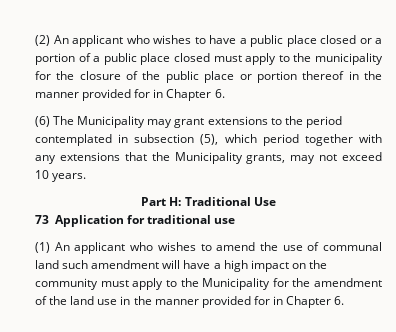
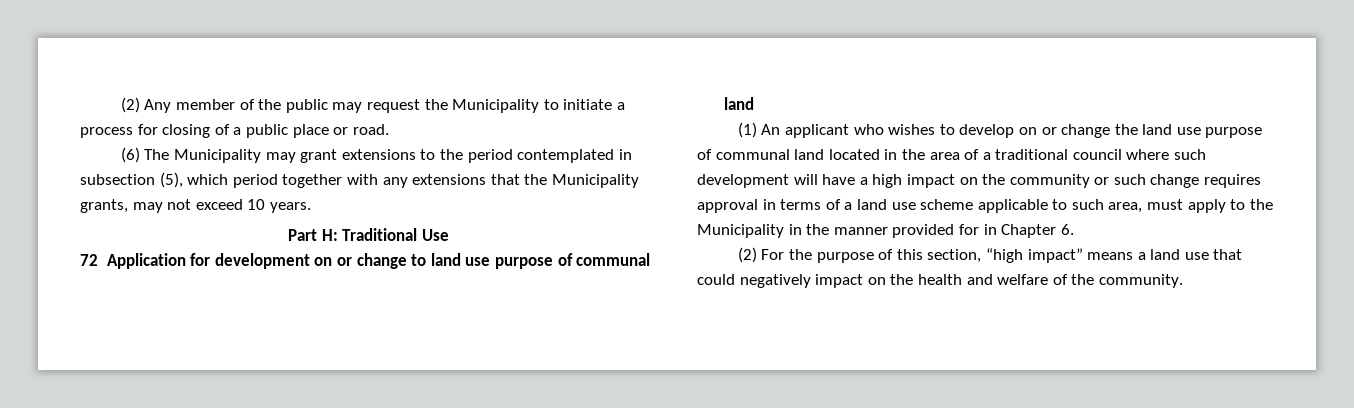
- (2) An applicant who wishes to have a public place closed or a portion of a public place closed must apply to the municipality for the closure of the public place or portion thereof in the manner provided for in Chapter 6.
+ (2) Any member of the public may request the Municipality to initiate a process for closing of a public place or road.
- 73 Application for traditional use
+ 72 Application for development on or change to land use purpose of communal land
- (1) An applicant who wishes to amend the use of communal land such amendment will have a high impact on the community must apply to the Municipality for the amendment of the land use in the manner provided for in Chapter 6.
+ (1) An applicant who wishes to develop on or change the land use purpose of communal land located in the area of a traditional council where such development will have a high impact on the community or such change requires approval in terms of a land use scheme applicable to such area, must apply to the Municipality in the manner provided for in Chapter 6.
+ (2) For the purpose of this section, “high impact” means a land use that could negatively impact on the health and welfare of the community.

